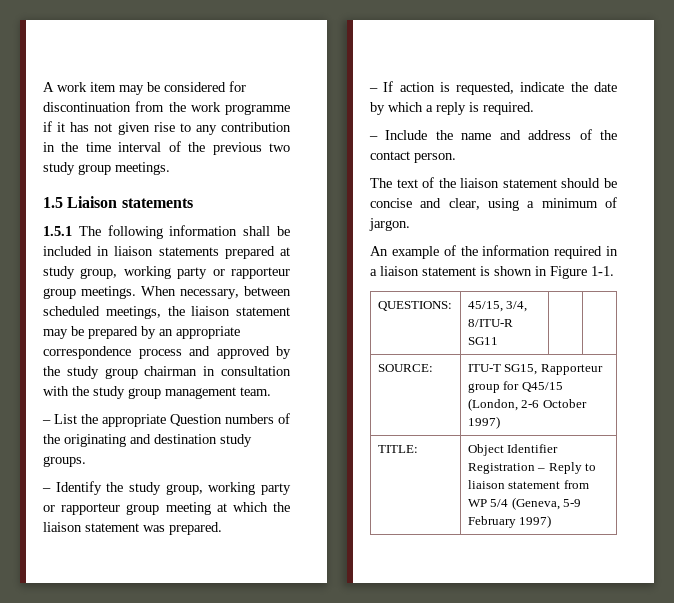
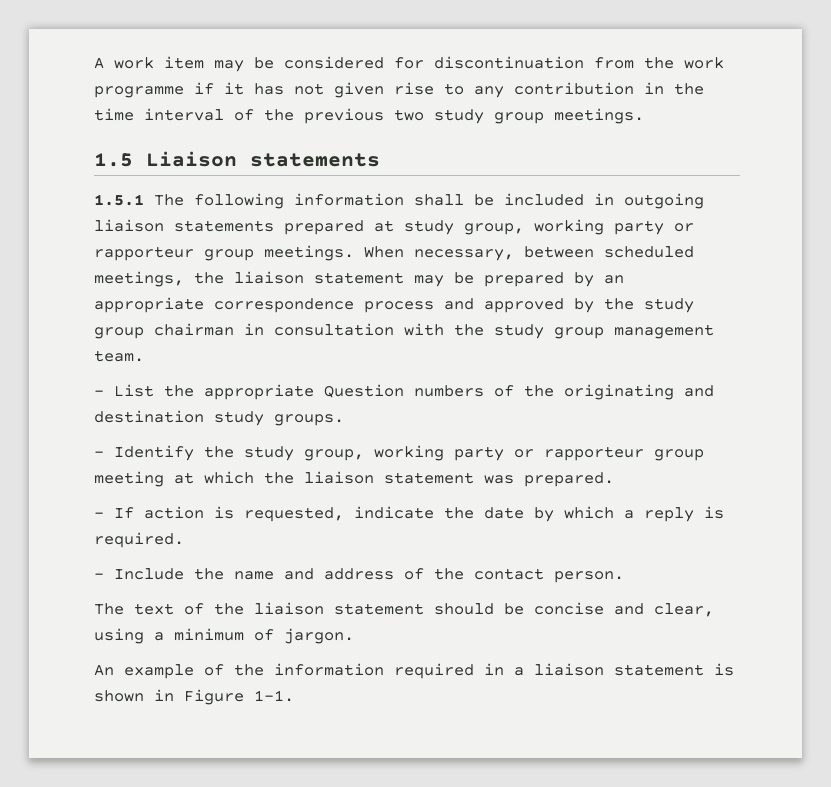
- 1.5.1 The following information shall be included in liaison statements prepared at study group, working party or rapporteur group meetings.
+ 1.5.1 The following information shall be included in outgoing liaison statements prepared at study group, working party or rapporteur group meetings.
- QUESTIONS: | 45/15, 3/4, 8/ITU-R SG11 | |
- SOURCE: | ITU-T SG15, Rapporteur group for Q45/15 (London, 2-6 October 1997)
- TITLE: | Object Identifier Registration – Reply to liaison statement from WP 5/4 (Geneva, 5-9 February 1997)

